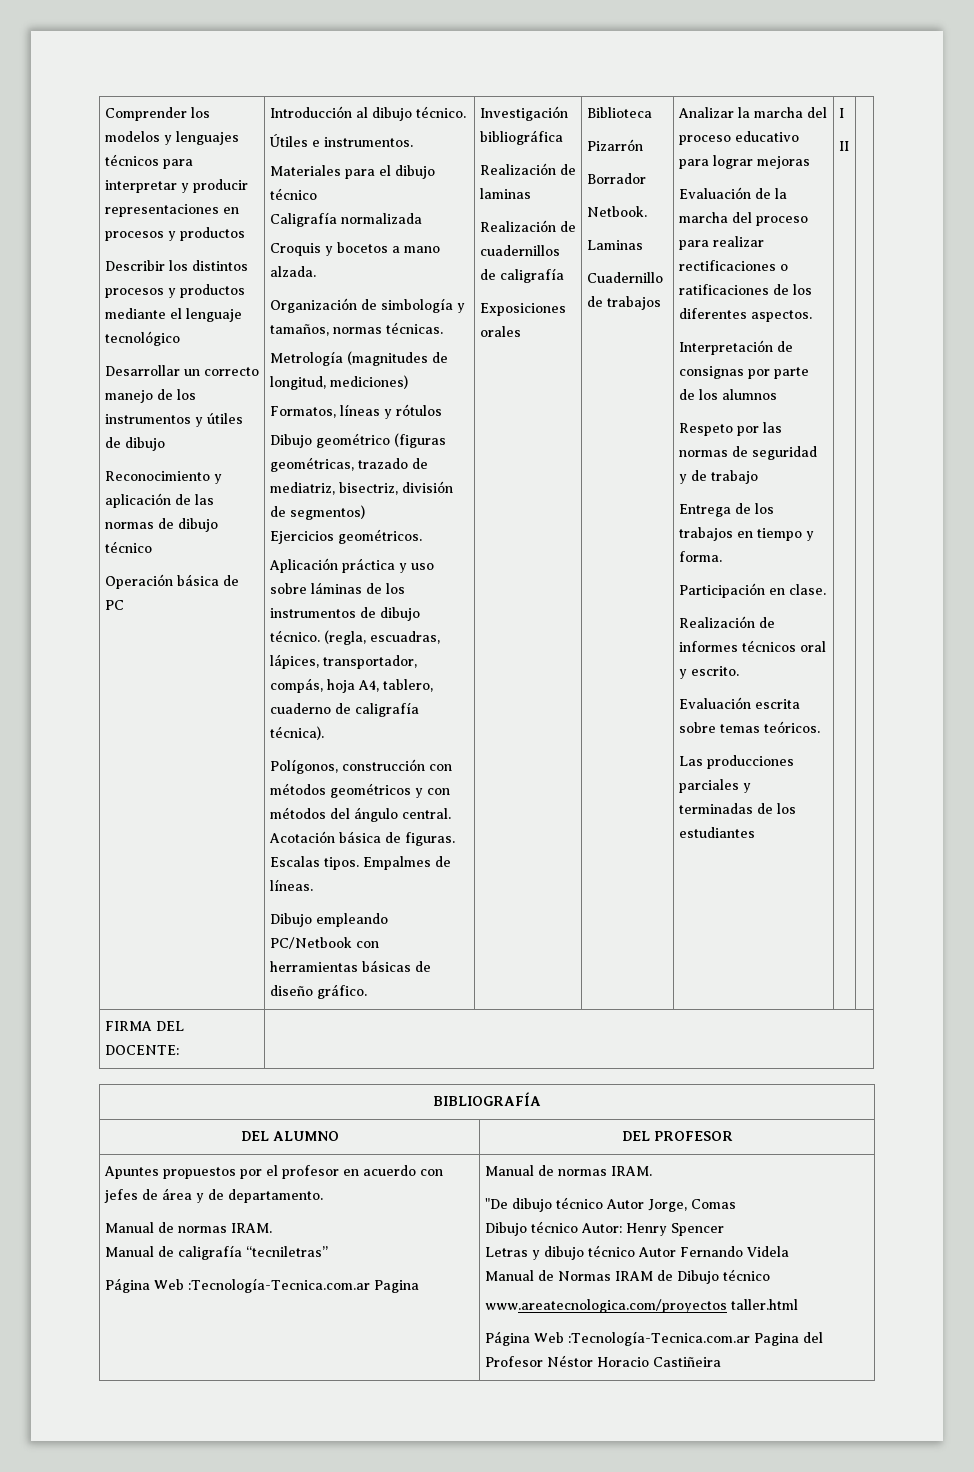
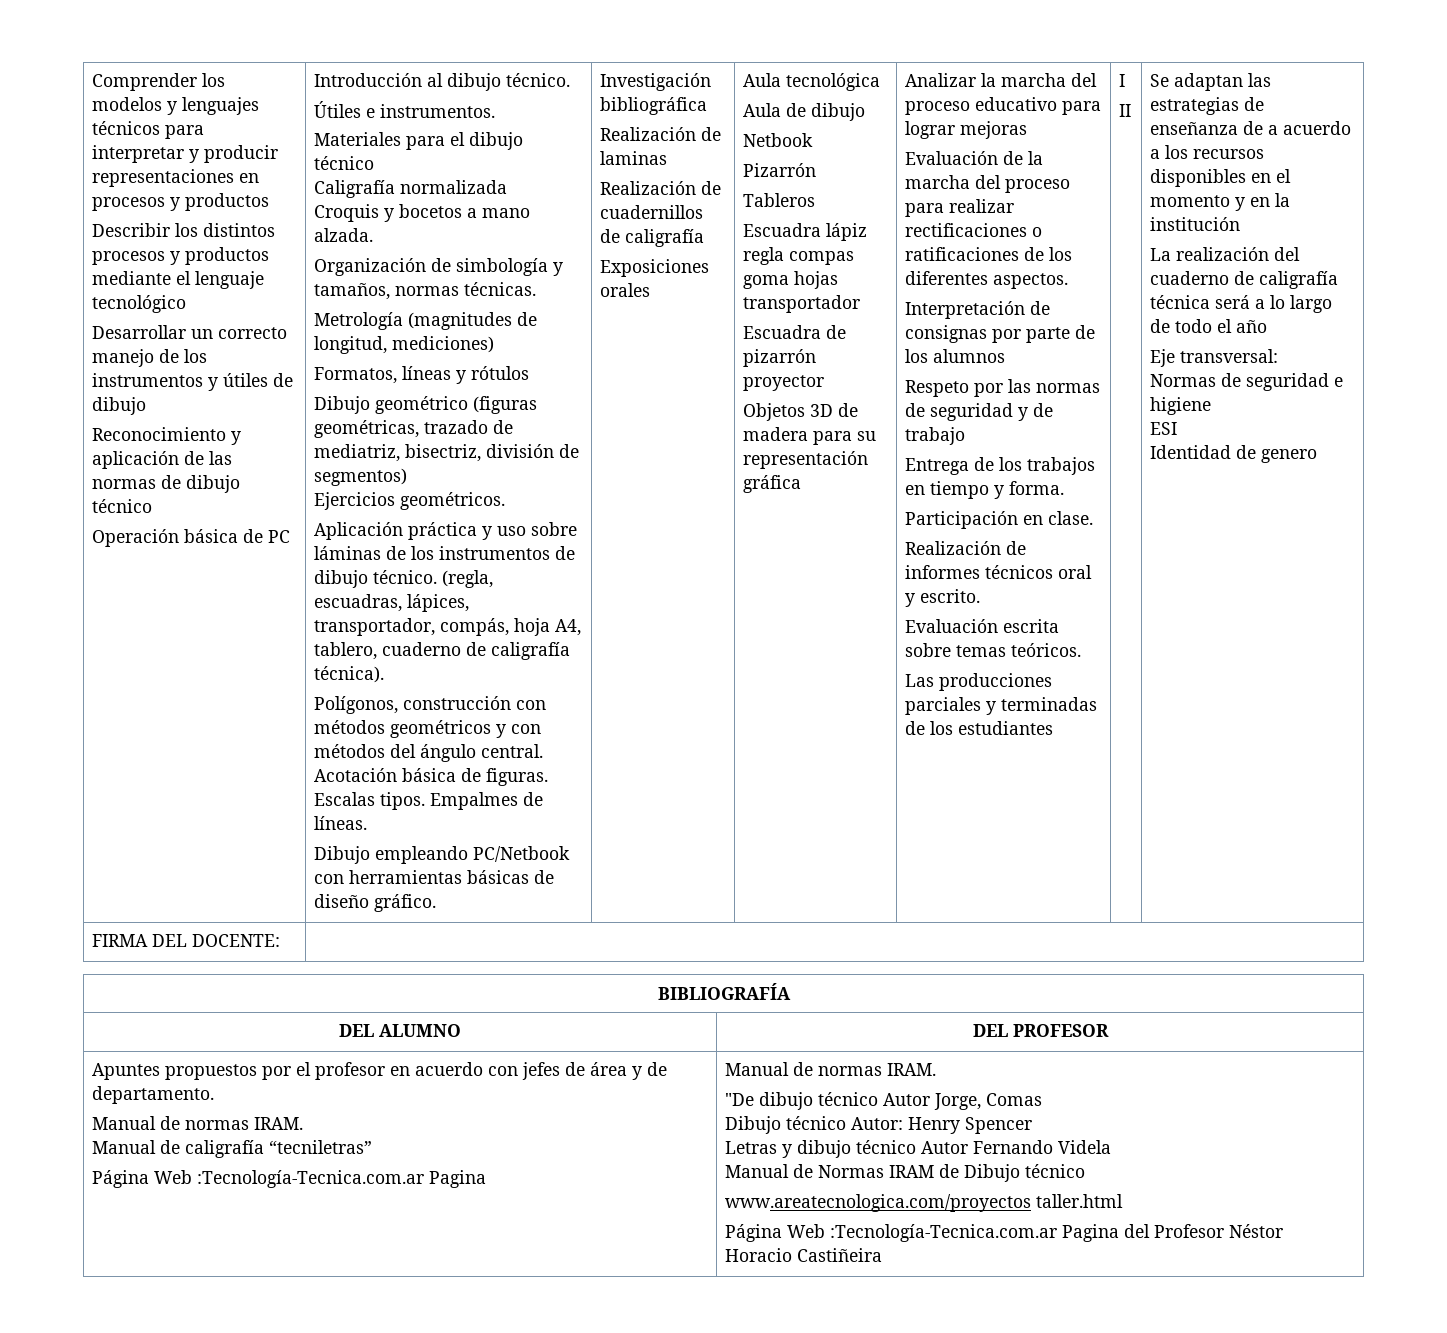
- Biblioteca
+ Aula tecnológica
+ Aula de dibujo
+ Netbook
  Pizarrón
- Borrador
- Netbook.
- Laminas
- Cuadernillo de trabajos
+ Tableros
+ Escuadra lápiz regla compas goma hojas transportador
+ Escuadra de pizarrón proyector
+ Objetos 3D de madera para su representación gráfica
+ Se adaptan las estrategias de enseñanza de a acuerdo a los recursos disponibles en el momento y en la institución
+ La realización del cuaderno de caligrafía técnica será a lo largo de todo el año
+ Eje transversal:
+ Normas de seguridad e higiene
+ ESI
+ Identidad de genero

